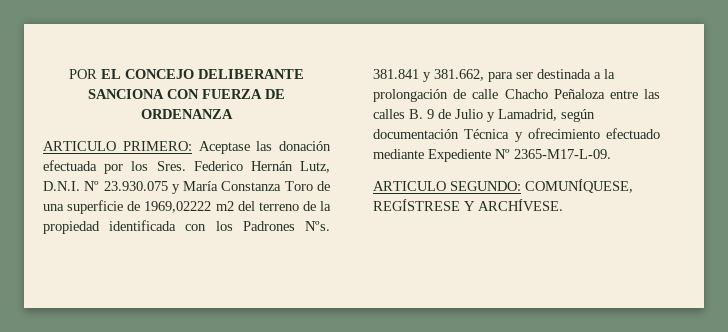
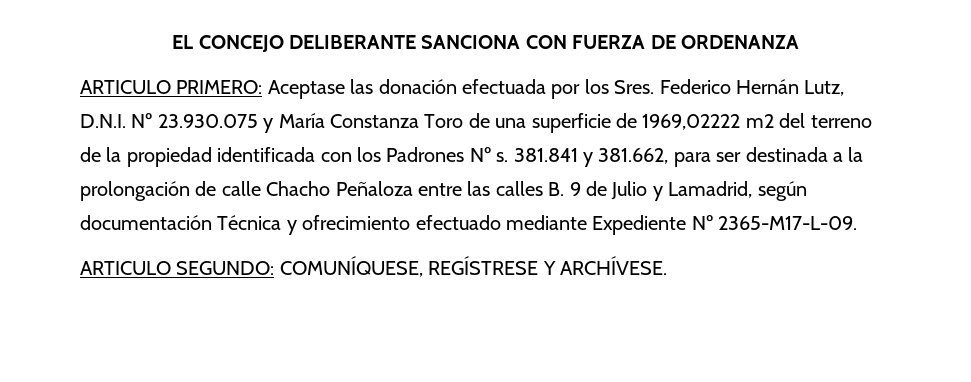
- POR EL CONCEJO DELIBERANTE SANCIONA CON FUERZA DE ORDENANZA
+ EL CONCEJO DELIBERANTE SANCIONA CON FUERZA DE ORDENANZA
- Federico Hernán Lutz, D.N.I. Nº 23.930.075 y María Constanza Toro de una superficie de 1969,02222 m2 del terreno de la propiedad identificada con los Padrones Nºs. 381.841 y 381.662, para ser destinada a la prolongación de calle Chacho Peñaloza entre las calles B. 9 de Julio y Lamadrid, según documentación Técnica y ofrecimiento efectuado mediante Expediente Nº 2365-M17-L-09.
+ Federico Hernán Lutz, D.N.I. Nº 23.930.075 y María Constanza Toro de una superficie de 1969,02222 m2 del terreno de la propiedad identificada con los Padrones Nº s. 381.841 y 381.662, para ser destinada a la prolongación de calle Chacho Peñaloza entre las calles B. 9 de Julio y Lamadrid, según documentación Técnica y ofrecimiento efectuado mediante Expediente Nº 2365-M17-L-09.

